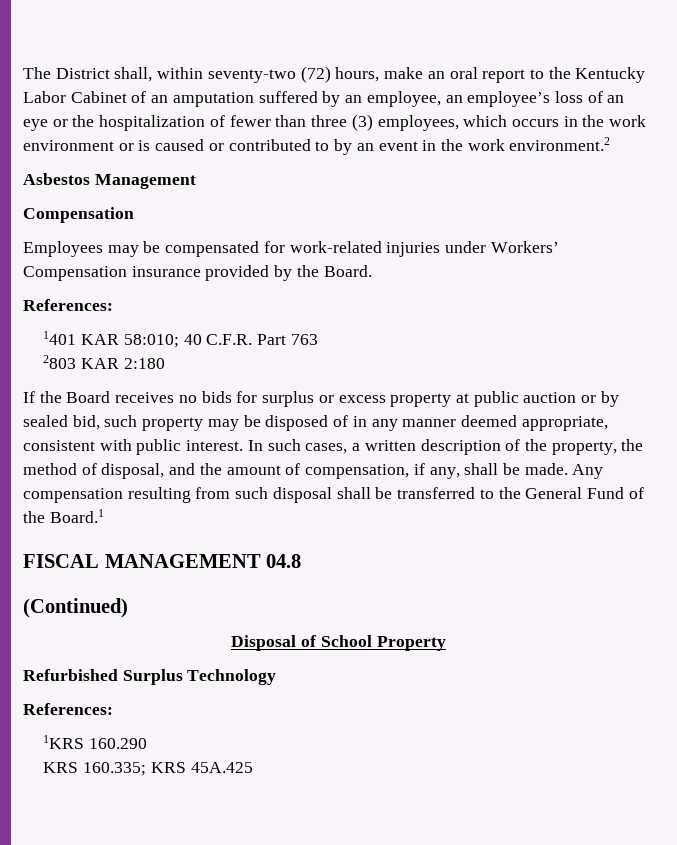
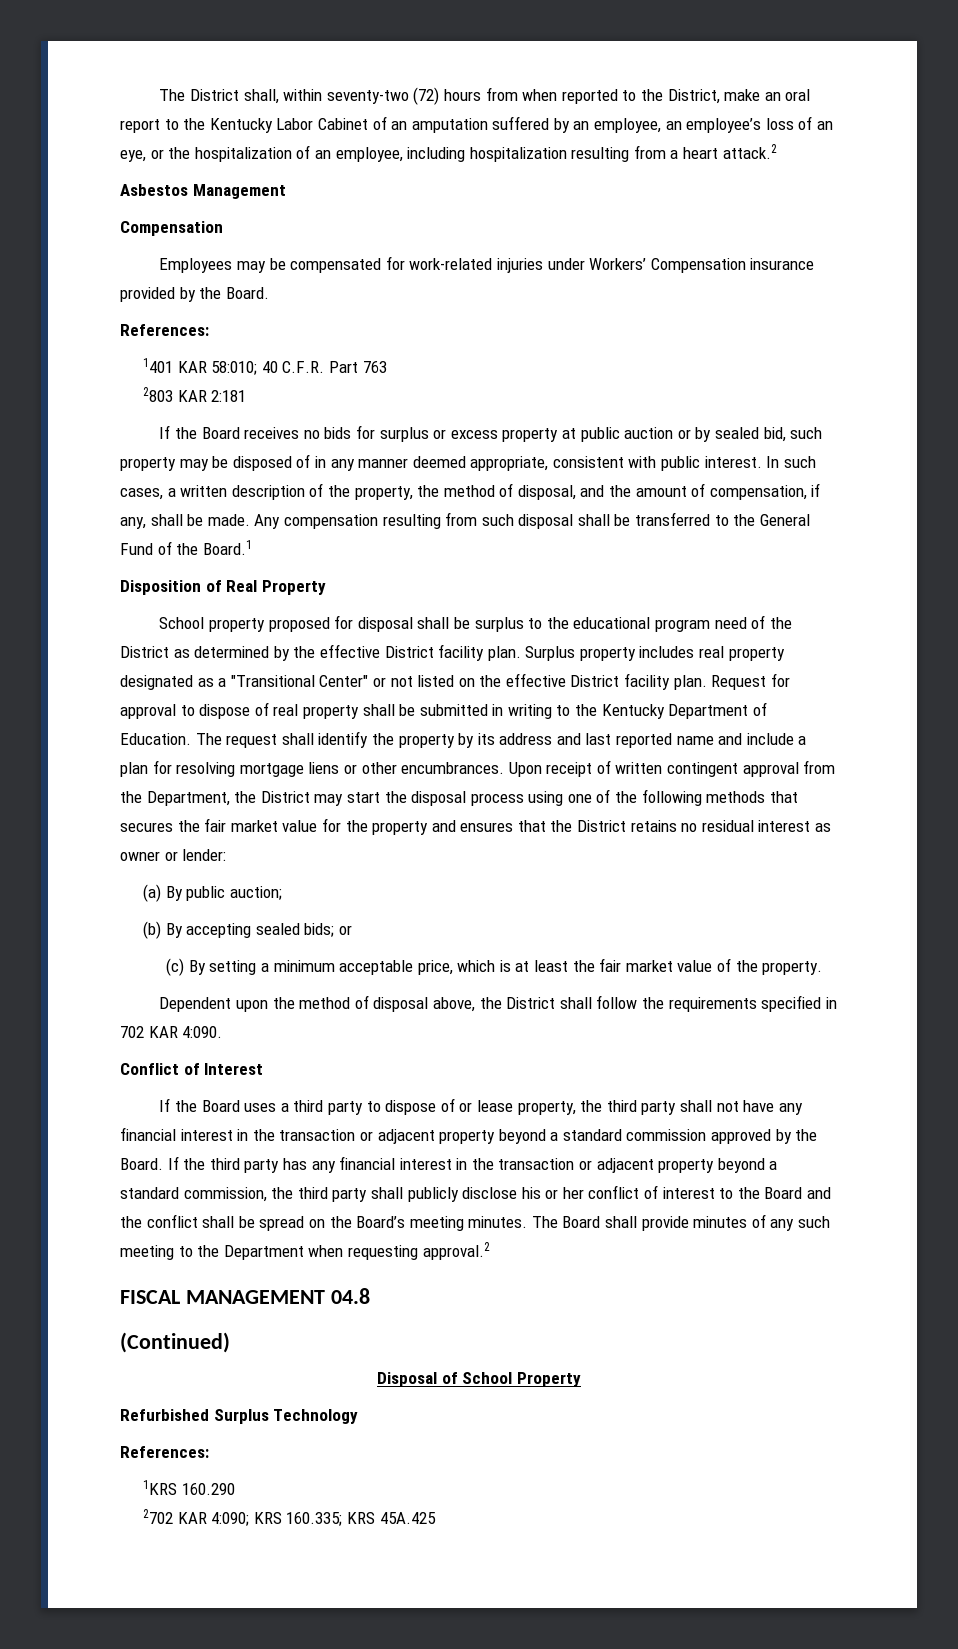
- The District shall, within seventy-two (72) hours, make an oral report to the Kentucky Labor Cabinet of an amputation suffered by an employee, an employee’s loss of an eye or the hospitalization of fewer than three (3) employees, which occurs in the work environment or is caused or contributed to by an event in the work environment.2
+ The District shall, within seventy-two (72) hours from when reported to the District, make an oral report to the Kentucky Labor Cabinet of an amputation suffered by an employee, an employee’s loss of an eye, or the hospitalization of an employee, including hospitalization resulting from a heart attack.2
- 2803 KAR 2:180
+ 2803 KAR 2:181
+ Disposition of Real Property
+ School property proposed for disposal shall be surplus to the educational program need of the District as determined by the effective District facility plan. Surplus property includes real property designated as a "Transitional Center" or not listed on the effective District facility plan. Request for approval to dispose of real property shall be submitted in writing to the Kentucky Department of Education. The request shall identify the property by its address and last reported name and include a plan for resolving mortgage liens or other encumbrances. Upon receipt of written contingent approval from the Department, the District may start the disposal process using one of the following methods that secures the fair market value for the property and ensures that the District retains no residual interest as owner or lender:
+ (a) By public auction;
+ (b) By accepting sealed bids; or
+ (c) By setting a minimum acceptable price, which is at least the fair market value of the property.
+ Dependent upon the method of disposal above, the District shall follow the requirements specified in 702 KAR 4:090.
+ Conflict of Interest
+ If the Board uses a third party to dispose of or lease property, the third party shall not have any financial interest in the transaction or adjacent property beyond a standard commission approved by the Board. If the third party has any financial interest in the transaction or adjacent property beyond a standard commission, the third party shall publicly disclose his or her conflict of interest to the Board and the conflict shall be spread on the Board’s meeting minutes. The Board shall provide minutes of any such meeting to the Department when requesting approval.2
- KRS 160.335; KRS 45A.425
+ 2702 KAR 4:090; KRS 160.335; KRS 45A.425

